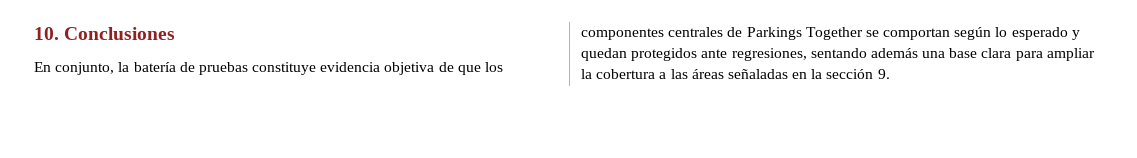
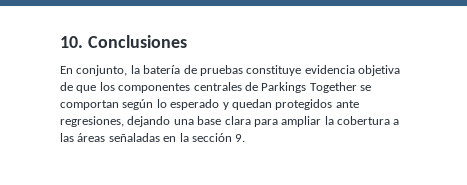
- En conjunto, la batería de pruebas constituye evidencia objetiva de que los componentes centrales de Parkings Together se comportan según lo esperado y quedan protegidos ante regresiones, sentando además una base clara para ampliar la cobertura a las áreas señaladas en la sección 9.
+ En conjunto, la batería de pruebas constituye evidencia objetiva de que los componentes centrales de Parkings Together se comportan según lo esperado y quedan protegidos ante regresiones, dejando una base clara para ampliar la cobertura a las áreas señaladas en la sección 9.

